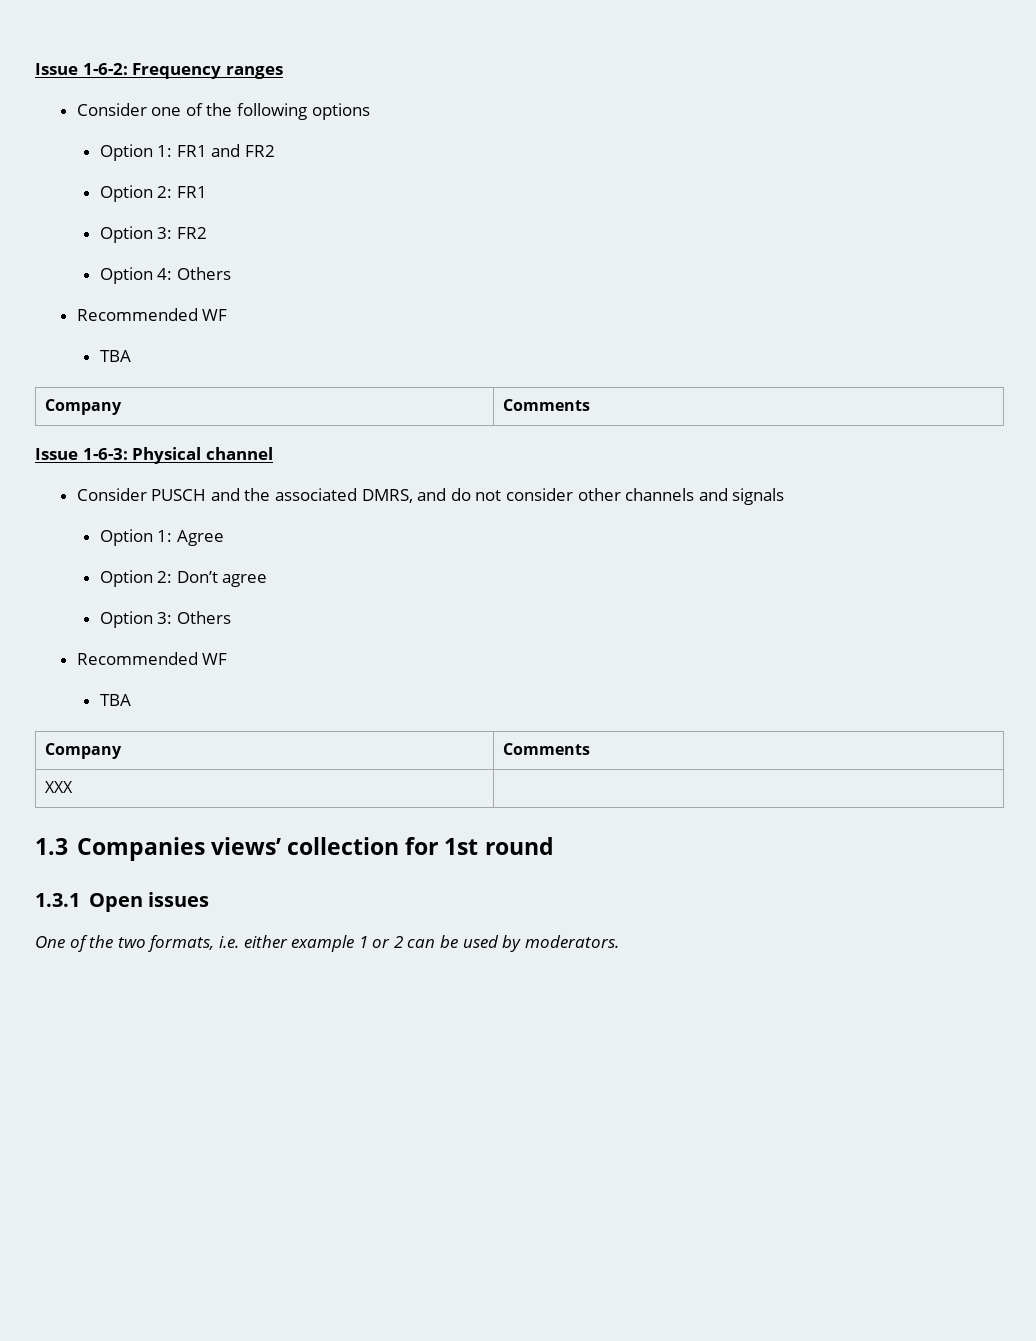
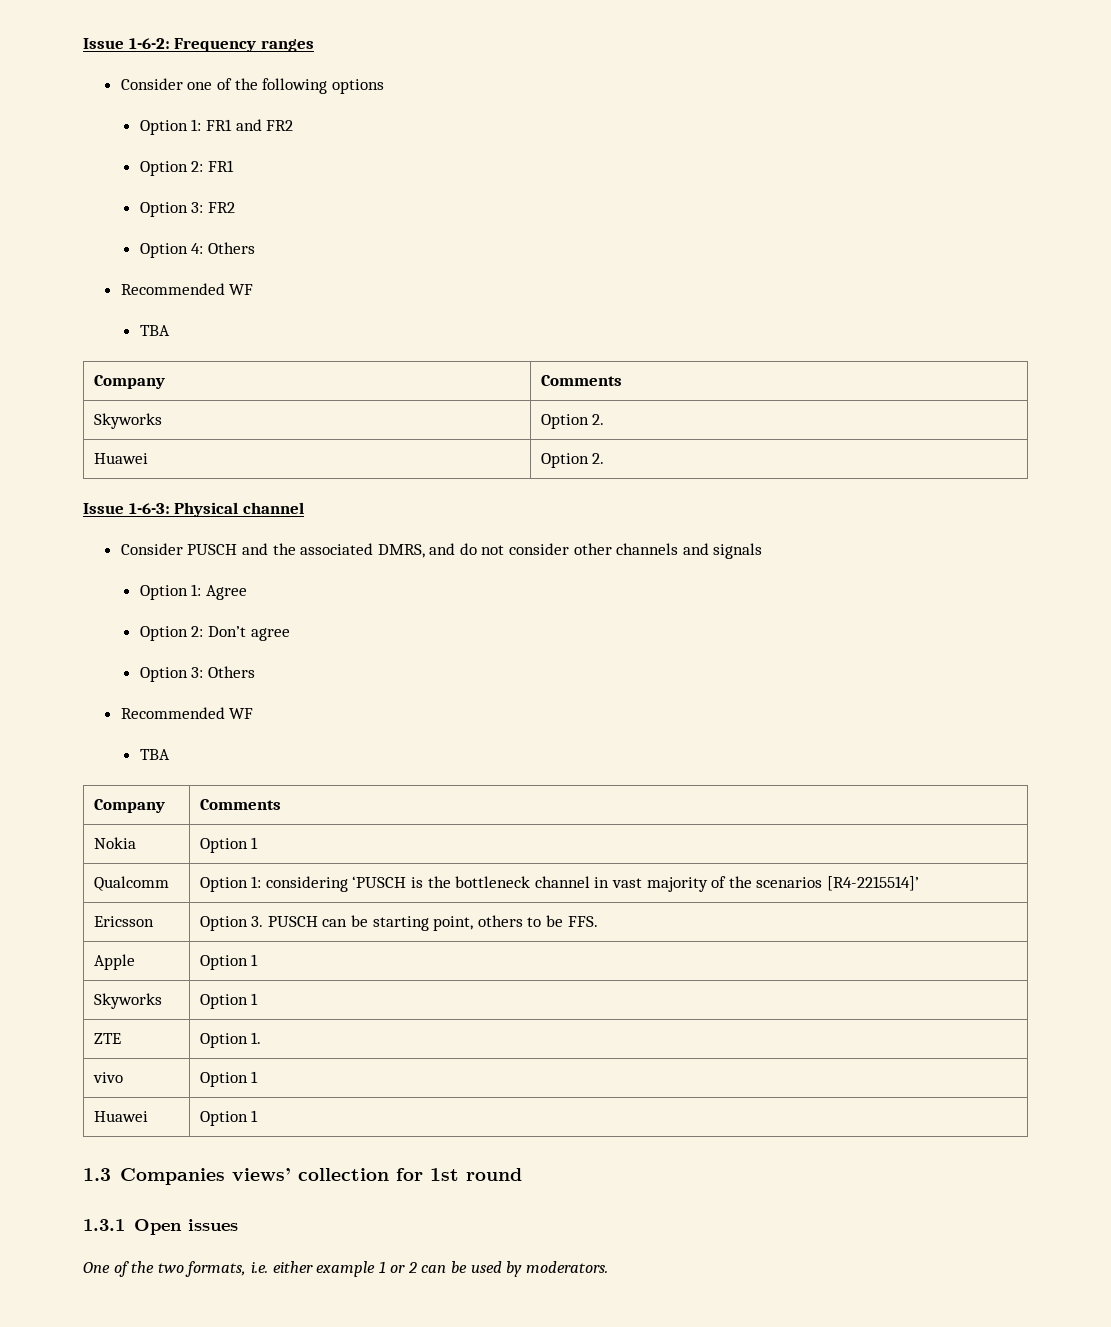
+ Skyworks | Option 2.
+ Huawei | Option 2.
- XXX |
+ Nokia | Option 1
+ Qualcomm | Option 1: considering ‘PUSCH is the bottleneck channel in vast majority of the scenarios [R4-2215514]’
+ Ericsson | Option 3. PUSCH can be starting point, others to be FFS.
+ Apple | Option 1
+ Skyworks | Option 1
+ ZTE | Option 1.
+ vivo | Option 1
+ Huawei | Option 1

